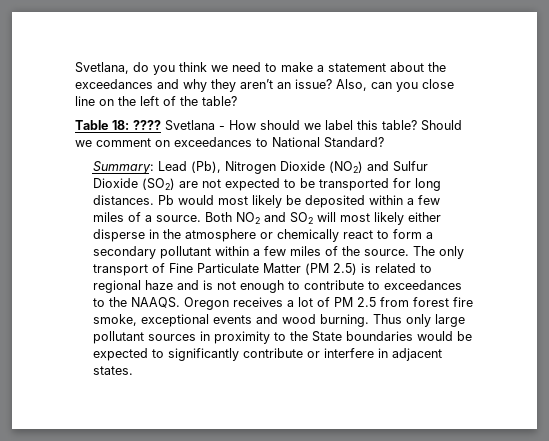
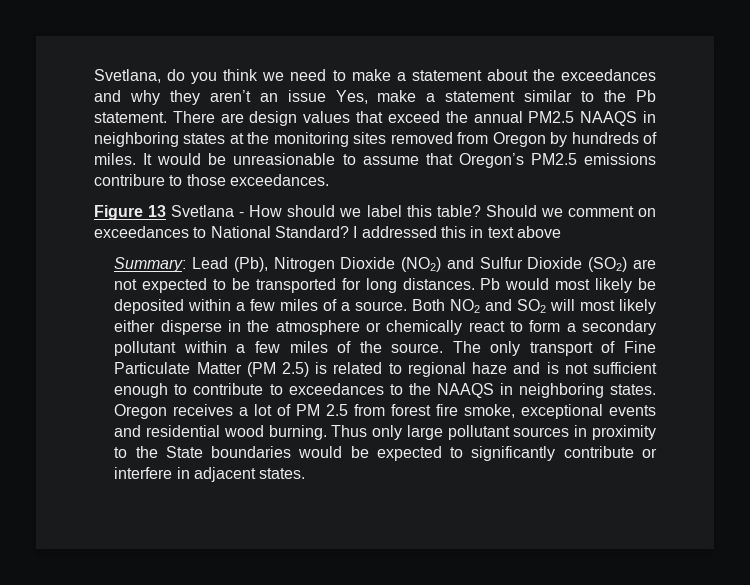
- Svetlana, do you think we need to make a statement about the exceedances and why they aren’t an issue? Also, can you close line on the left of the table?
- Table 18: ???? Svetlana - How should we label this table?
+ Svetlana, do you think we need to make a statement about the exceedances and why they aren’t an issue Yes, make a statement similar to the Pb statement. There are design values that exceed the annual PM2.5 NAAQS in neighboring states at the monitoring sites removed from Oregon by hundreds of miles. It would be unreasionable to assume that Oregon’s PM2.5 emissions contribure to those exceedances.
+ Figure 13 Svetlana - How should we label this table?
+ I addressed this in text above
- The only transport of Fine Particulate Matter (PM 2.5) is related to regional haze and is not enough to contribute to exceedances to the NAAQS.
+ The only transport of Fine Particulate Matter (PM 2.5) is related to regional haze and is not sufficient enough to contribute to exceedances to the NAAQS in neighboring states.
- Oregon receives a lot of PM 2.5 from forest fire smoke, exceptional events and wood burning.
+ Oregon receives a lot of PM 2.5 from forest fire smoke, exceptional events and residential wood burning.

